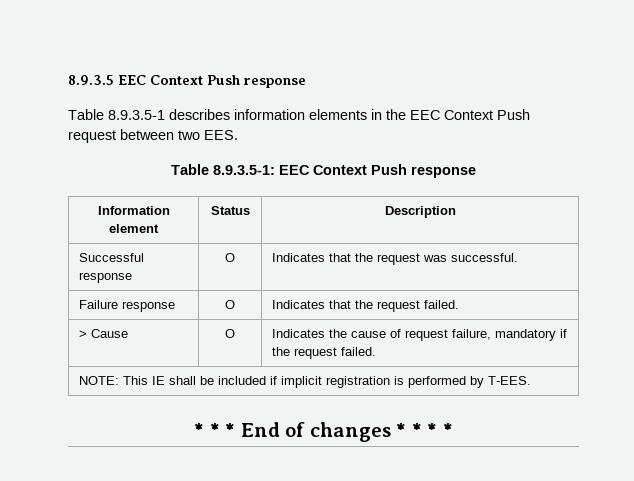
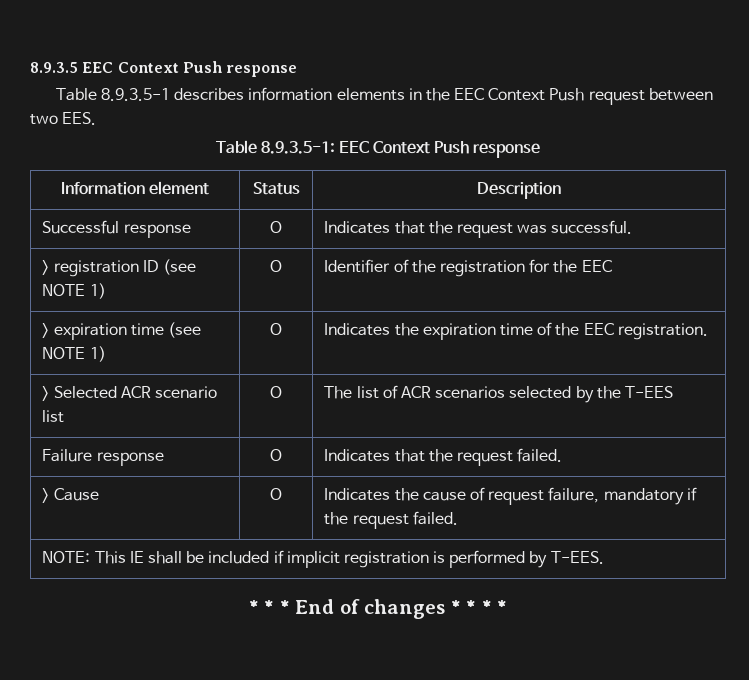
+ > registration ID (see NOTE 1) | O | Identifier of the registration for the EEC
+ > expiration time (see NOTE 1) | O | Indicates the expiration time of the EEC registration.
+ > Selected ACR scenario list | O | The list of ACR scenarios selected by the T-EES

